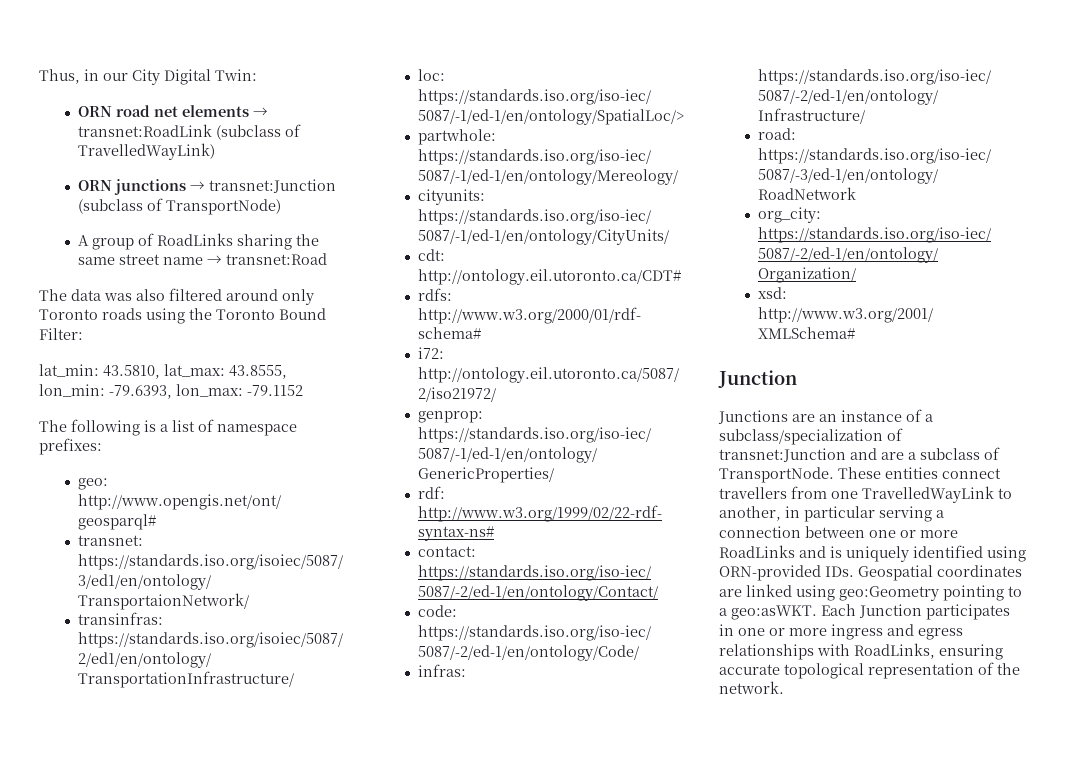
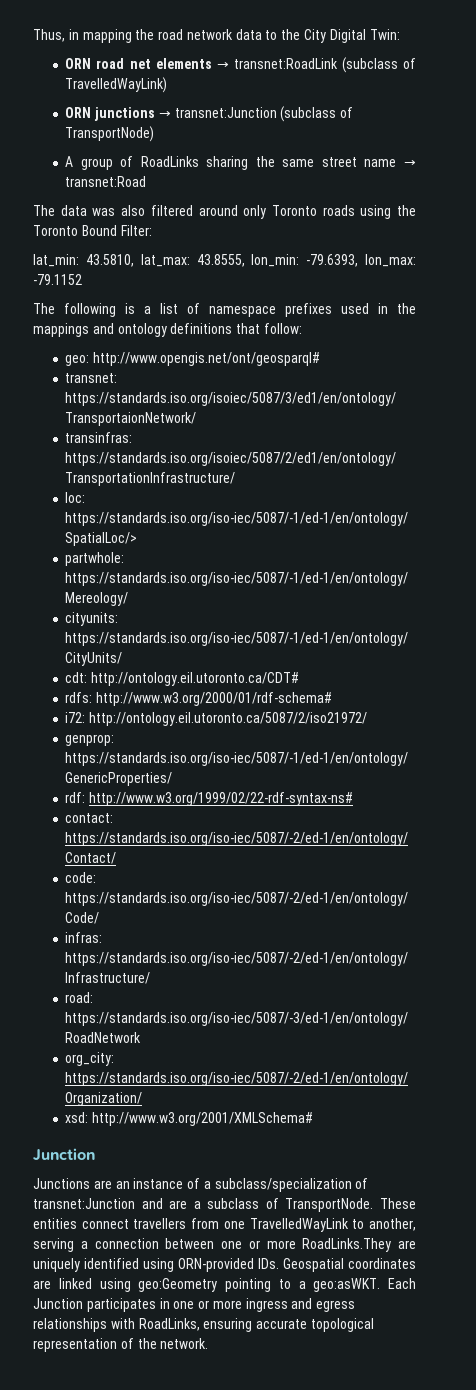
- Thus, in our City Digital Twin:
+ Thus, in mapping the road network data to the City Digital Twin:
- The following is a list of namespace prefixes:
+ The following is a list of namespace prefixes used in the mappings and ontology definitions that follow:
- These entities connect travellers from one TravelledWayLink to another, in particular serving a connection between one or more RoadLinks and is uniquely identified using ORN-provided IDs. Geospatial coordinates are linked using geo:Geometry pointing to a geo:asWKT.
+ These entities connect travellers from one TravelledWayLink to another, serving a connection between one or more RoadLinks.They are uniquely identified using ORN-provided IDs. Geospatial coordinates are linked using geo:Geometry pointing to a geo:asWKT.

